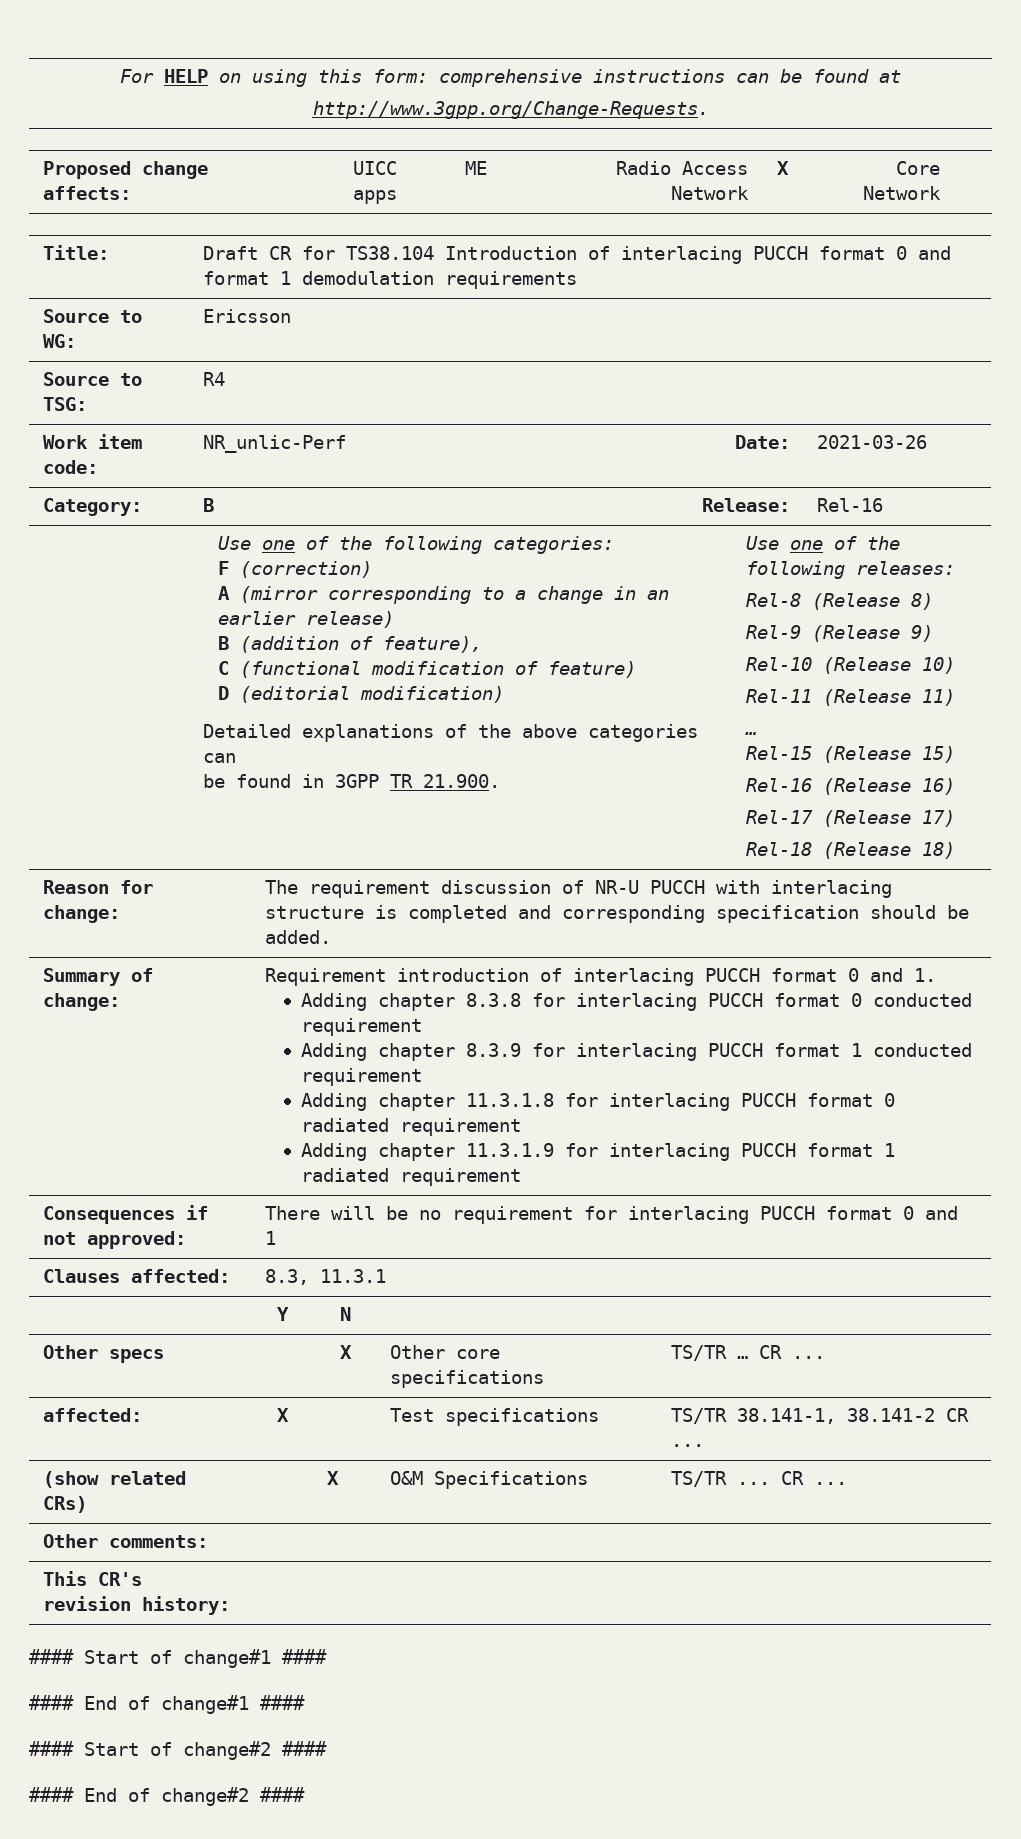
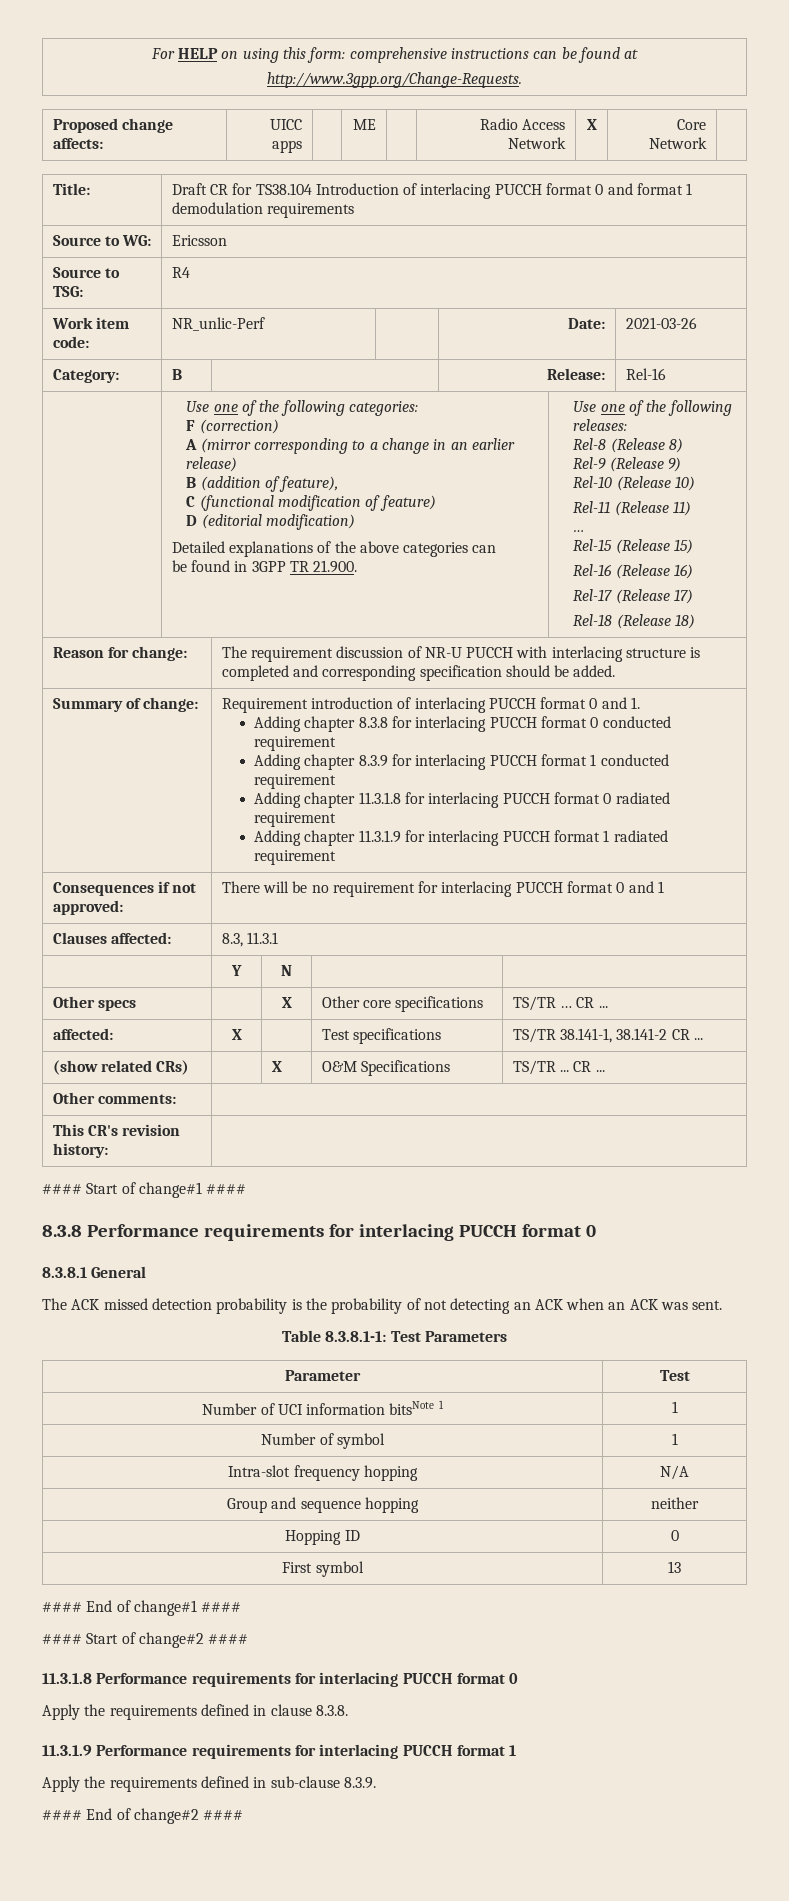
+ 8.3.8 Performance requirements for interlacing PUCCH format 0
+ 8.3.8.1 General
+ The ACK missed detection probability is the probability of not detecting an ACK when an ACK was sent.
+ Table 8.3.8.1-1: Test Parameters
+ Parameter | Test
+ Number of UCI information bitsNote 1 | 1
+ Number of symbol | 1
+ Intra-slot frequency hopping | N/A
+ Group and sequence hopping | neither
+ Hopping ID | 0
+ First symbol | 13
+ 11.3.1.8 Performance requirements for interlacing PUCCH format 0
+ Apply the requirements defined in clause 8.3.8.
+ 11.3.1.9 Performance requirements for interlacing PUCCH format 1
+ Apply the requirements defined in sub-clause 8.3.9.

